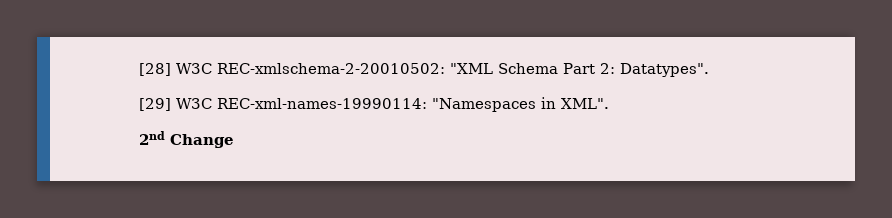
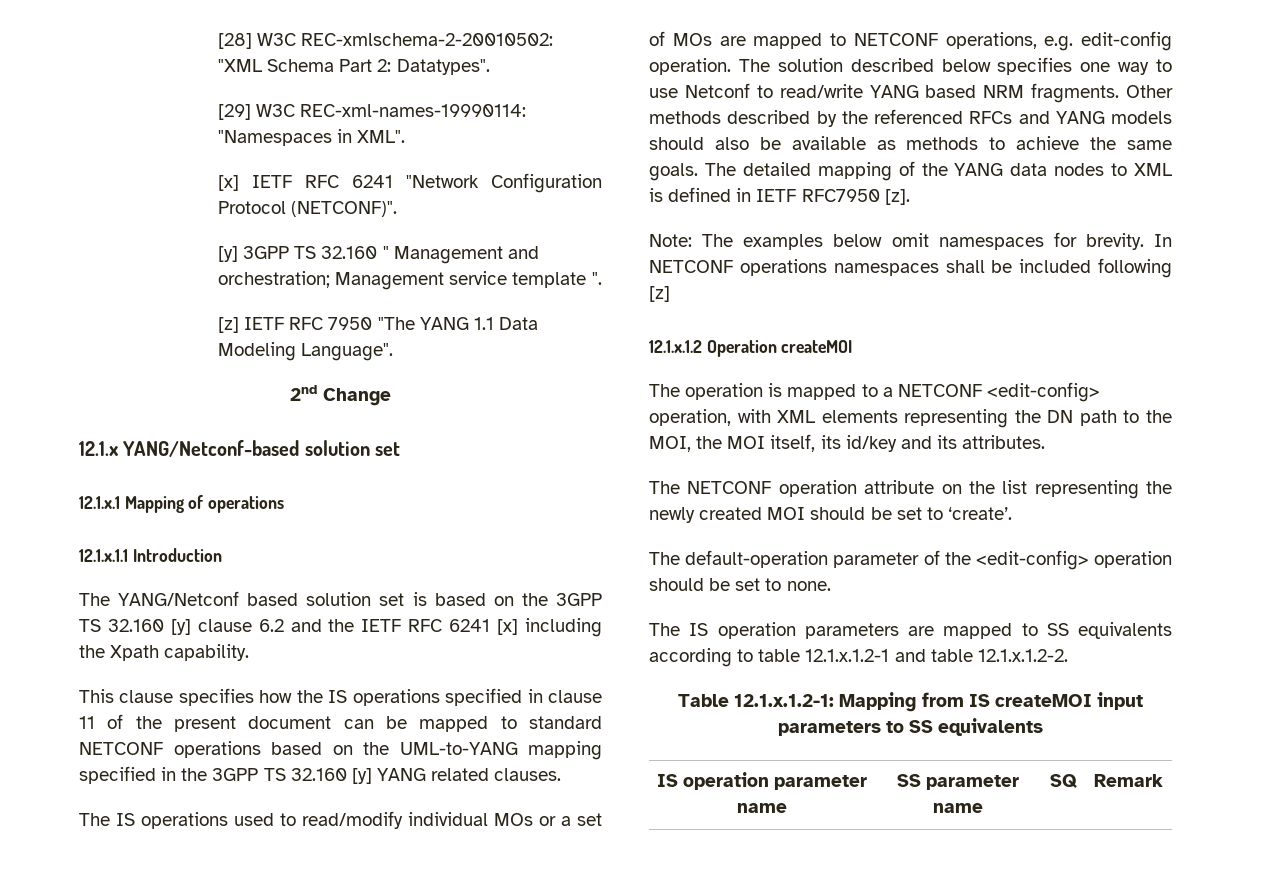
+ [x] IETF RFC 6241 "Network Configuration Protocol (NETCONF)".
+ [y] 3GPP TS 32.160 " Management and orchestration; Management service template ".
+ [z] IETF RFC 7950 "The YANG 1.1 Data Modeling Language".
  2nd Change
+ 12.1.x YANG/Netconf-based solution set
+ 12.1.x.1 Mapping of operations
+ 12.1.x.1.1 Introduction
+ The YANG/Netconf based solution set is based on the 3GPP TS 32.160 [y] clause 6.2 and the IETF RFC 6241 [x] including the Xpath capability.
+ This clause specifies how the IS operations specified in clause 11 of the present document can be mapped to standard NETCONF operations based on the UML-to-YANG mapping specified in the 3GPP TS 32.160 [y] YANG related clauses.
+ The IS operations used to read/modify individual MOs or a set of MOs are mapped to NETCONF operations, e.g. edit-config operation. The solution described below specifies one way to use Netconf to read/write YANG based NRM fragments. Other methods described by the referenced RFCs and YANG models should also be available as methods to achieve the same goals. The detailed mapping of the YANG data nodes to XML is defined in IETF RFC7950 [z].
+ Note: The examples below omit namespaces for brevity. In NETCONF operations namespaces shall be included following [z]
+ 12.1.x.1.2 Operation createMOI
+ The operation is mapped to a NETCONF <edit-config> operation, with XML elements representing the DN path to the MOI, the MOI itself, its id/key and its attributes.
+ The NETCONF operation attribute on the list representing the newly created MOI should be set to ‘create’.
+ The default-operation parameter of the <edit-config> operation should be set to none.
+ The IS operation parameters are mapped to SS equivalents according to table 12.1.x.1.2-1 and table 12.1.x.1.2-2.
+ Table 12.1.x.1.2-1: Mapping from IS createMOI input parameters to SS equivalents
+ IS operation parameter name | SS parameter name | SQ | Remark

